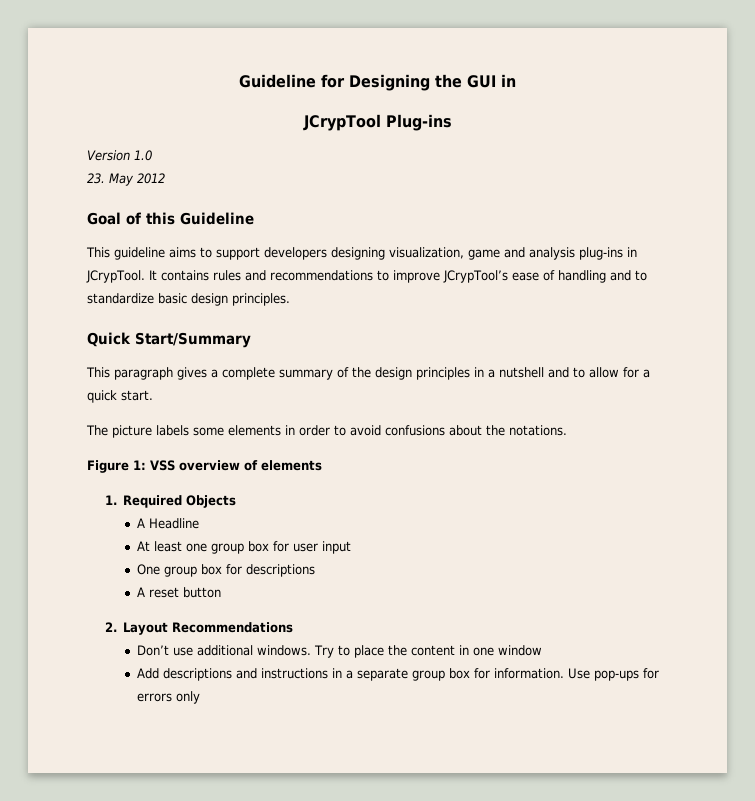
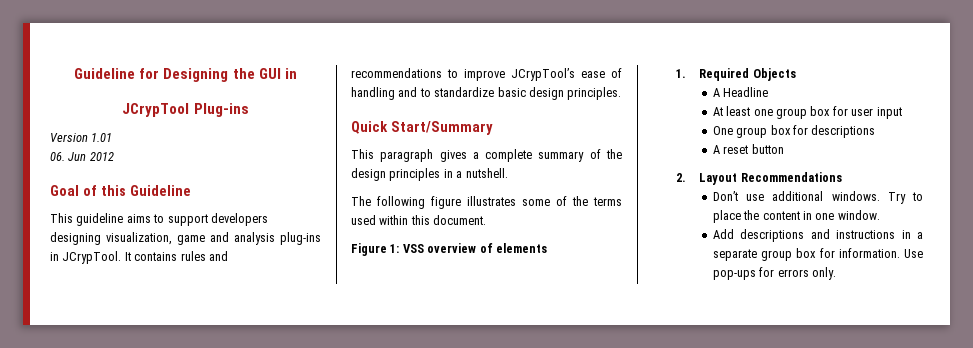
- Version 1.0
- 23. May 2012
+ Version 1.01
+ 06. Jun 2012
- This paragraph gives a complete summary of the design principles in a nutshell and to allow for a quick start.
- The picture labels some elements in order to avoid confusions about the notations.
+ This paragraph gives a complete summary of the design principles in a nutshell.
+ The following figure illustrates some of the terms used within this document.
- Try to place the content in one window
+ Try to place the content in one window.
- Use pop-ups for errors only
+ Use pop-ups for errors only.

